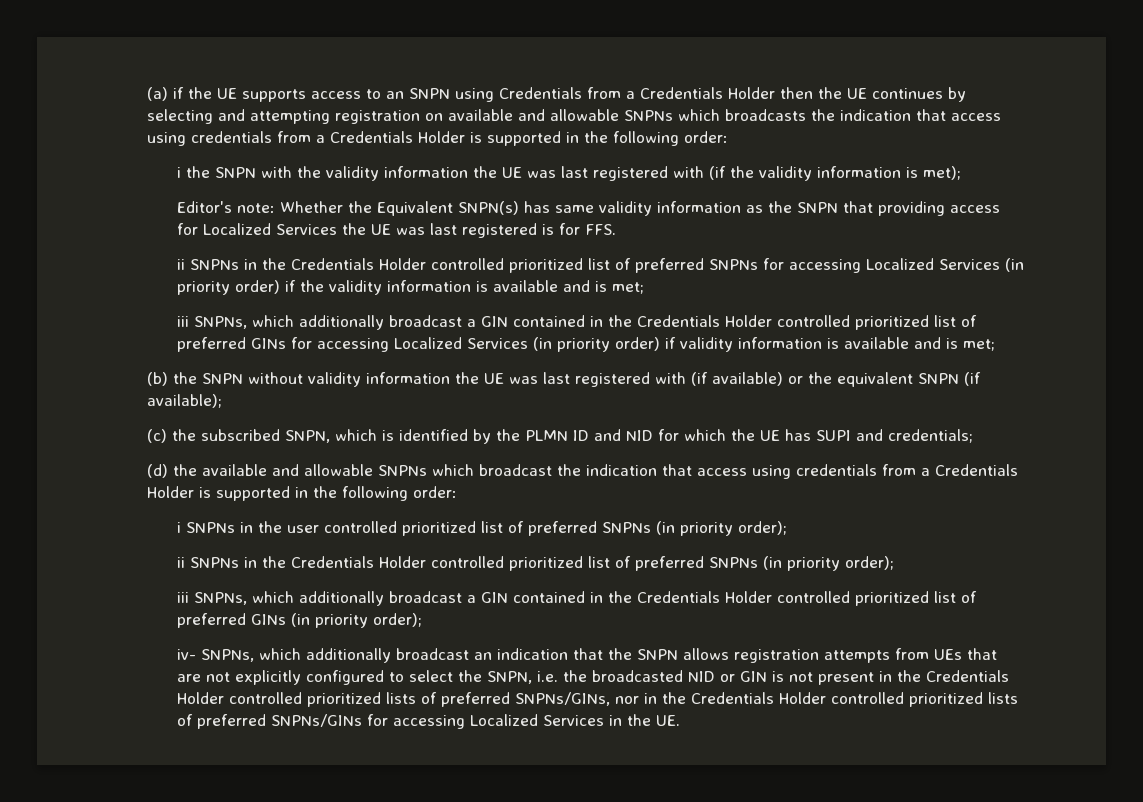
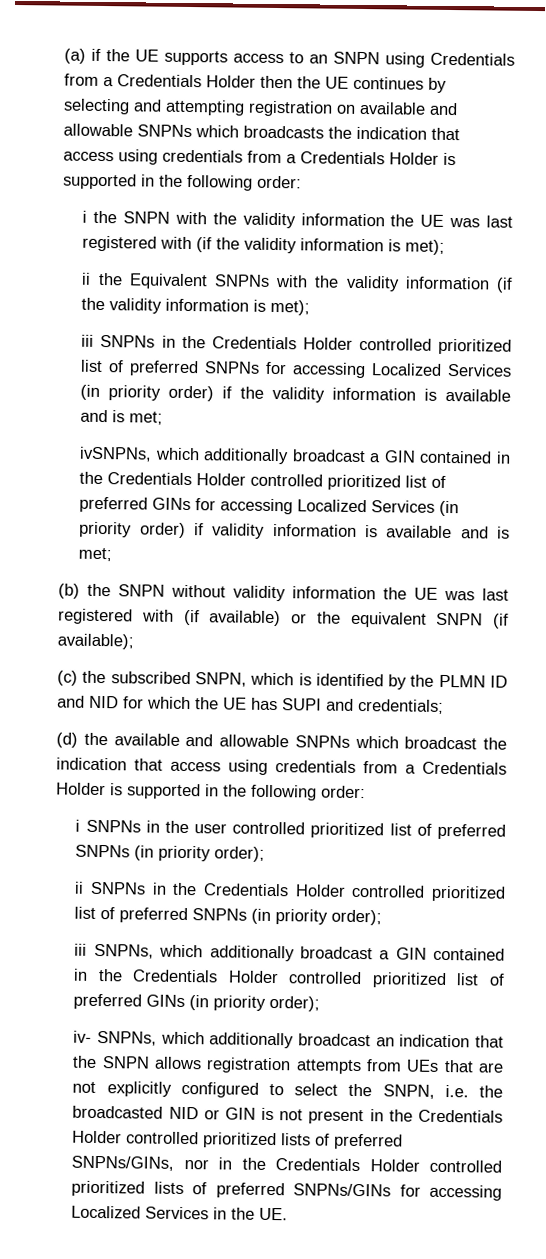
- Editor's note: Whether the Equivalent SNPN(s) has same validity information as the SNPN that providing access for Localized Services the UE was last registered is for FFS.
- ii SNPNs in the Credentials Holder controlled prioritized list of preferred SNPNs for accessing Localized Services (in priority order) if the validity information is available and is met;
+ ii the Equivalent SNPNs with the validity information (if the validity information is met);
+ iii SNPNs in the Credentials Holder controlled prioritized list of preferred SNPNs for accessing Localized Services (in priority order) if the validity information is available and is met;
- iii SNPNs, which additionally broadcast a GIN contained in the Credentials Holder controlled prioritized list of preferred GINs for accessing Localized Services (in priority order) if validity information is available and is met;
+ ivSNPNs, which additionally broadcast a GIN contained in the Credentials Holder controlled prioritized list of preferred GINs for accessing Localized Services (in priority order) if validity information is available and is met;

